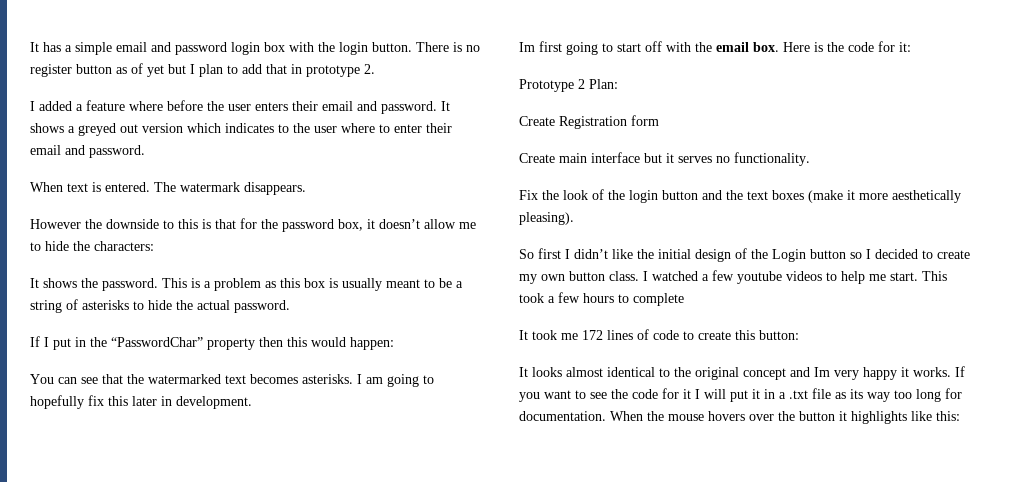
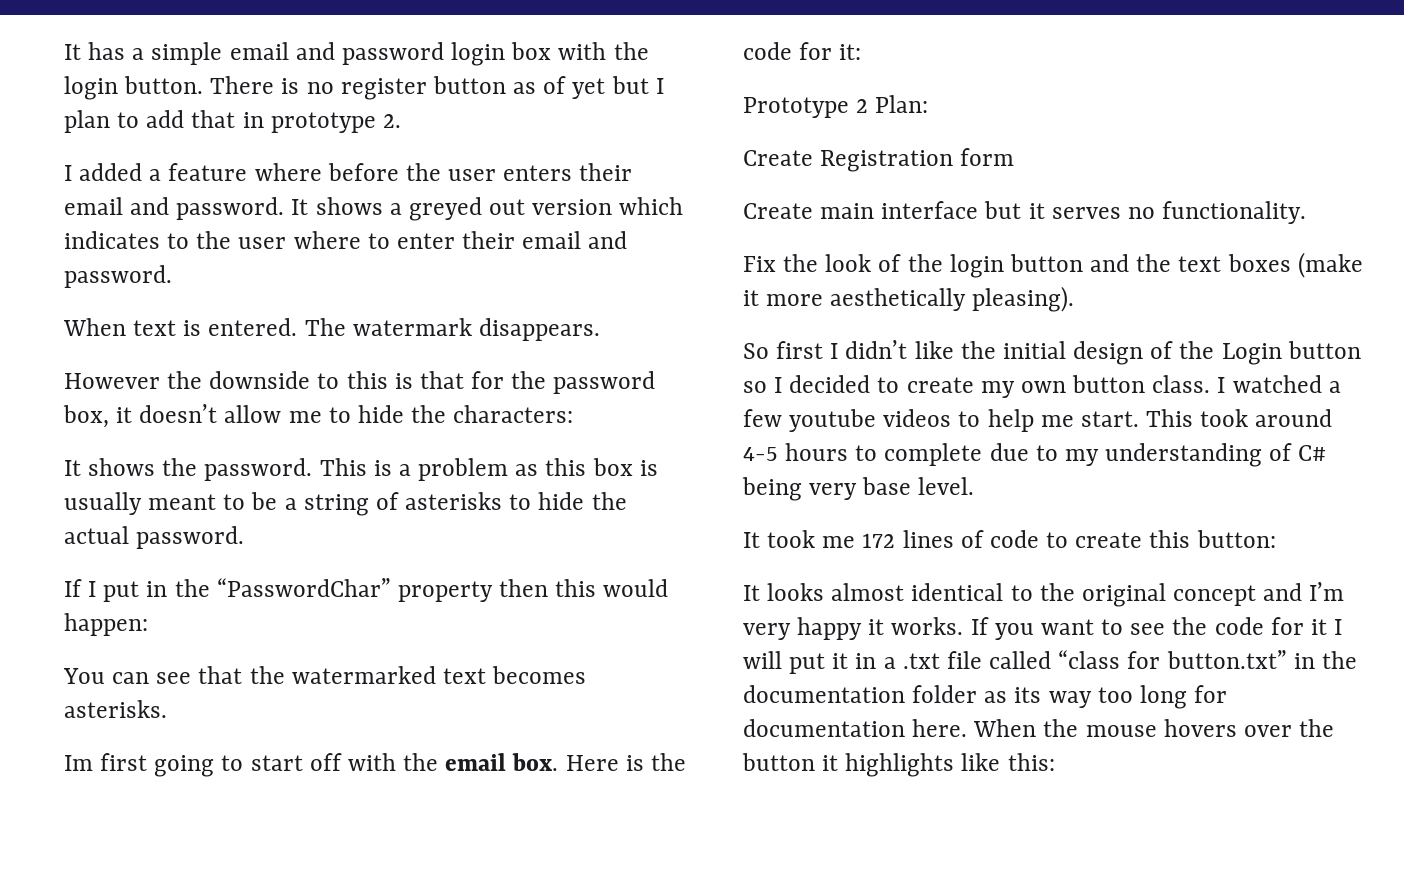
- I am going to hopefully fix this later in development.
- This took a few hours to complete
+ This took around 4-5 hours to complete due to my understanding of C# being very base level.
- It looks almost identical to the original concept and Im very happy it works.
+ It looks almost identical to the original concept and I’m very happy it works.
- If you want to see the code for it I will put it in a .txt file as its way too long for documentation.
+ If you want to see the code for it I will put it in a .txt file called “class for button.txt” in the documentation folder as its way too long for documentation here.

